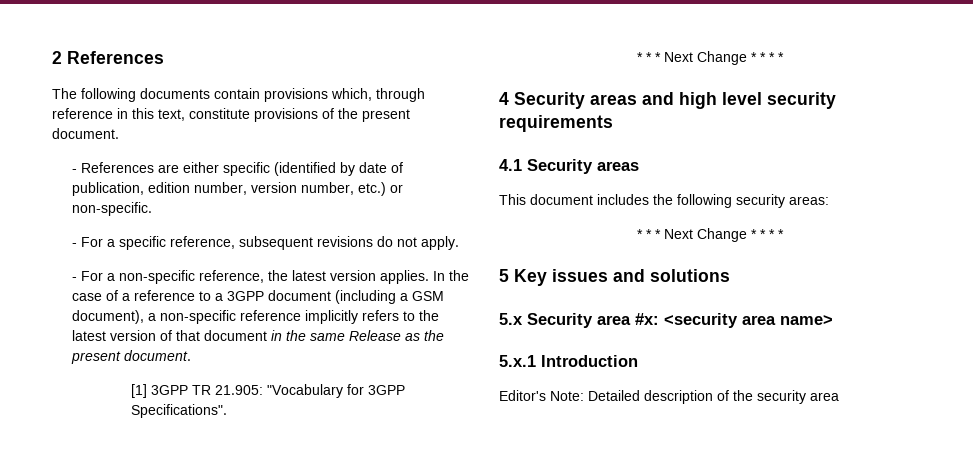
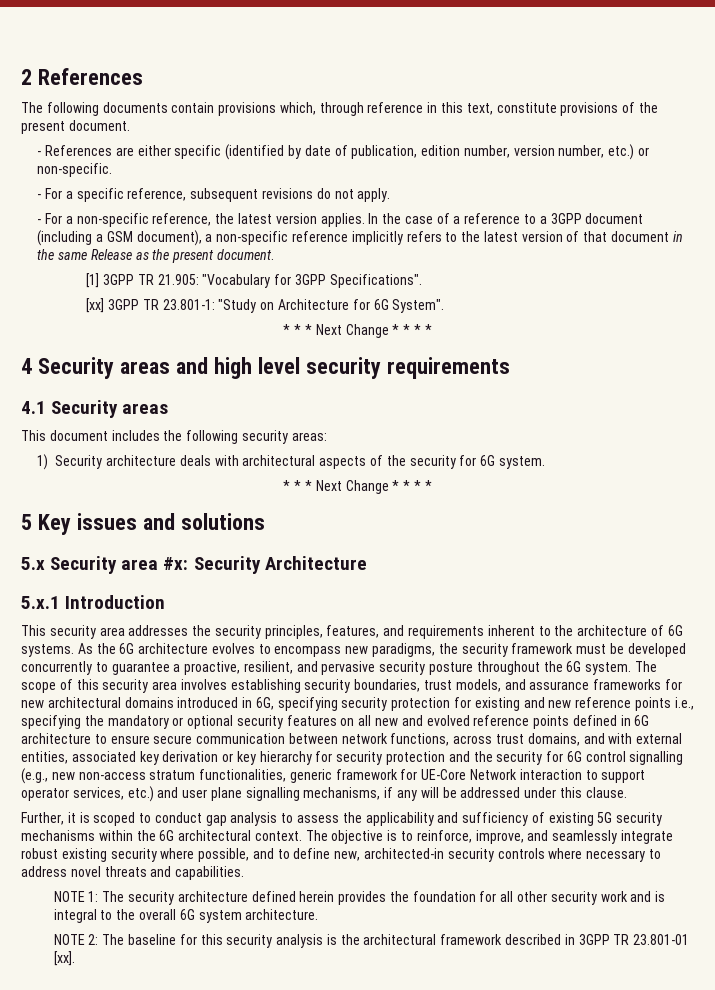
+ [xx] 3GPP TR 23.801-1: "Study on Architecture for 6G System".
+ 1) Security architecture deals with architectural aspects of the security for 6G system.
- 5.x Security area #x: <security area name>
+ 5.x Security area #x: Security Architecture
- Editor's Note: Detailed description of the security area
+ This security area addresses the security principles, features, and requirements inherent to the architecture of 6G systems. As the 6G architecture evolves to encompass new paradigms, the security framework must be developed concurrently to guarantee a proactive, resilient, and pervasive security posture throughout the 6G system. The scope of this security area involves establishing security boundaries, trust models, and assurance frameworks for new architectural domains introduced in 6G, specifying security protection for existing and new reference points i.e., specifying the mandatory or optional security features on all new and evolved reference points defined in 6G architecture to ensure secure communication between network functions, across trust domains, and with external entities, associated key derivation or key hierarchy for security protection and the security for 6G control signalling (e.g., new non-access stratum functionalities, generic framework for UE-Core Network interaction to support operator services, etc.) and user plane signalling mechanisms, if any will be addressed under this clause.
+ Further, it is scoped to conduct gap analysis to assess the applicability and sufficiency of existing 5G security mechanisms within the 6G architectural context. The objective is to reinforce, improve, and seamlessly integrate robust existing security where possible, and to define new, architected-in security controls where necessary to address novel threats and capabilities.
+ NOTE 1: The security architecture defined herein provides the foundation for all other security work and is integral to the overall 6G system architecture.
+ NOTE 2: The baseline for this security analysis is the architectural framework described in 3GPP TR 23.801-01 [xx].

